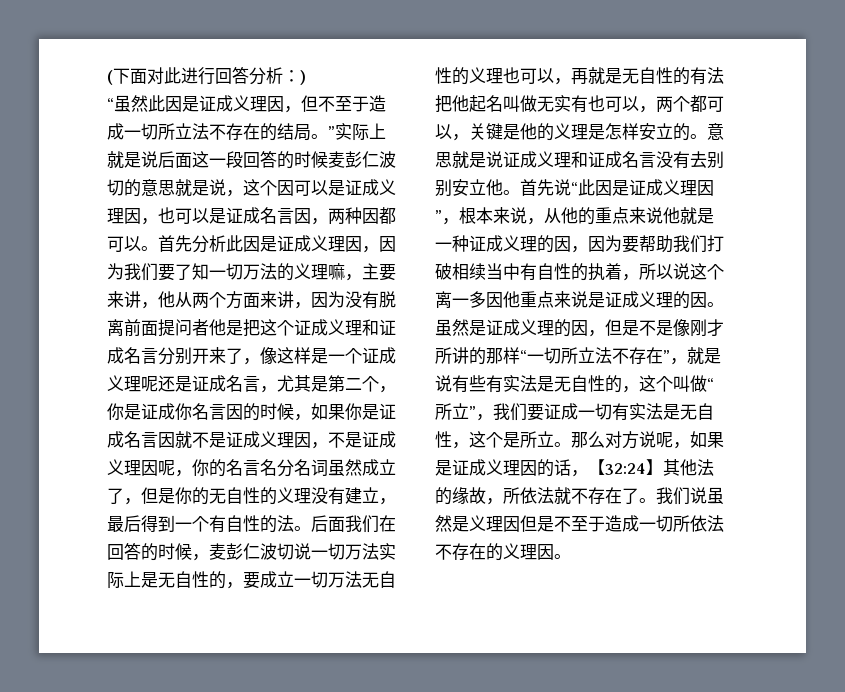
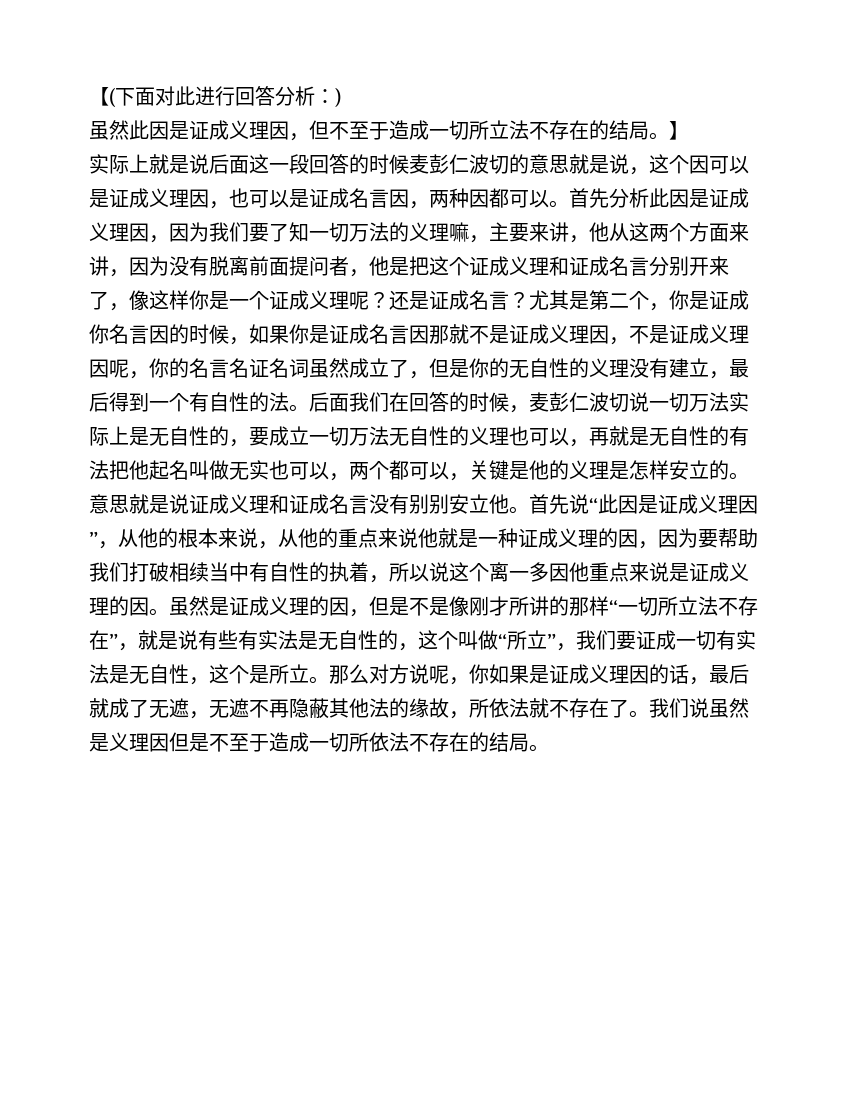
- (下面对此进行回答分析：)
+ 【(下面对此进行回答分析：)
- “虽然此因是证成义理因，但不至于造成一切所立法不存在的结局。”实际上就是说后面这一段回答的时候麦彭仁波切的意思就是说，这个因可以是证成义理因，也可以是证成名言因，两种因都可以。
+ 虽然此因是证成义理因，但不至于造成一切所立法不存在的结局。】
+ 实际上就是说后面这一段回答的时候麦彭仁波切的意思就是说，这个因可以是证成义理因，也可以是证成名言因，两种因都可以。
- 首先分析此因是证成义理因，因为我们要了知一切万法的义理嘛，主要来讲，他从两个方面来讲，因为没有脱离前面提问者他是把这个证成义理和证成名言分别开来了，像这样是一个证成义理呢还是证成名言，尤其是第二个，你是证成你名言因的时候，如果你是证成名言因就不是证成义理因，不是证成义理因呢，你的名言名分名词虽然成立了，但是你的无自性的义理没有建立，最后得到一个有自性的法。
+ 首先分析此因是证成义理因，因为我们要了知一切万法的义理嘛，主要来讲，他从这两个方面来讲，因为没有脱离前面提问者，他是把这个证成义理和证成名言分别开来了，像这样你是一个证成义理呢？还是证成名言？尤其是第二个，你是证成你名言因的时候，如果你是证成名言因那就不是证成义理因，不是证成义理因呢，你的名言名证名词虽然成立了，但是你的无自性的义理没有建立，最后得到一个有自性的法。
- 后面我们在回答的时候，麦彭仁波切说一切万法实际上是无自性的，要成立一切万法无自性的义理也可以，再就是无自性的有法把他起名叫做无实有也可以，两个都可以，关键是他的义理是怎样安立的。
+ 后面我们在回答的时候，麦彭仁波切说一切万法实际上是无自性的，要成立一切万法无自性的义理也可以，再就是无自性的有法把他起名叫做无实也可以，两个都可以，关键是他的义理是怎样安立的。
- 意思就是说证成义理和证成名言没有去别别安立他。
+ 意思就是说证成义理和证成名言没有别别安立他。
- 首先说“此因是证成义理因”，根本来说，从他的重点来说他就是一种证成义理的因，因为要帮助我们打破相续当中有自性的执着，所以说这个离一多因他重点来说是证成义理的因。
+ 首先说“此因是证成义理因”，从他的根本来说，从他的重点来说他就是一种证成义理的因，因为要帮助我们打破相续当中有自性的执着，所以说这个离一多因他重点来说是证成义理的因。
- 那么对方说呢，如果是证成义理因的话，【32:24】其他法的缘故，所依法就不存在了。
+ 那么对方说呢，你如果是证成义理因的话，最后就成了无遮，无遮不再隐蔽其他法的缘故，所依法就不存在了。
- 我们说虽然是义理因但是不至于造成一切所依法不存在的义理因。
+ 我们说虽然是义理因但是不至于造成一切所依法不存在的结局。

